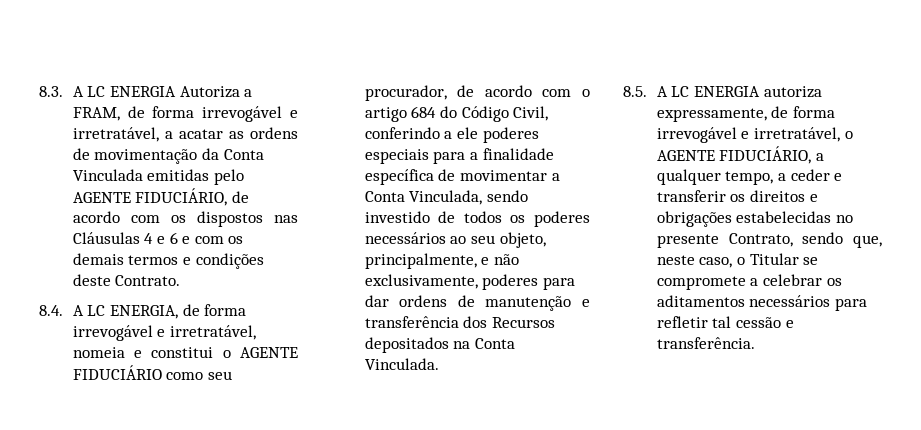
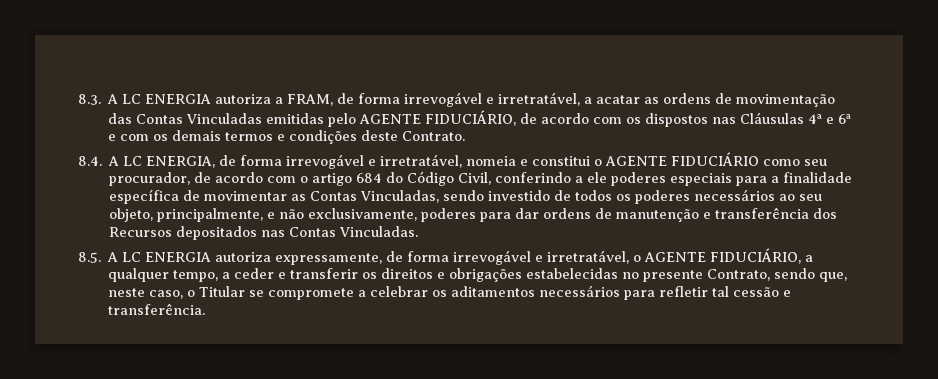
- 8.3. A LC ENERGIA Autoriza a FRAM, de forma irrevogável e irretratável, a acatar as ordens de movimentação da Conta Vinculada emitidas pelo AGENTE FIDUCIÁRIO, de acordo com os dispostos nas Cláusulas 4 e 6 e com os demais termos e condições deste Contrato.
+ 8.3. A LC ENERGIA autoriza a FRAM, de forma irrevogável e irretratável, a acatar as ordens de movimentação das Contas Vinculadas emitidas pelo AGENTE FIDUCIÁRIO, de acordo com os dispostos nas Cláusulas 4ª e 6ª e com os demais termos e condições deste Contrato.
- 8.4. A LC ENERGIA, de forma irrevogável e irretratável, nomeia e constitui o AGENTE FIDUCIÁRIO como seu procurador, de acordo com o artigo 684 do Código Civil, conferindo a ele poderes especiais para a finalidade específica de movimentar a Conta Vinculada, sendo investido de todos os poderes necessários ao seu objeto, principalmente, e não exclusivamente, poderes para dar ordens de manutenção e transferência dos Recursos depositados na Conta Vinculada.
+ 8.4. A LC ENERGIA, de forma irrevogável e irretratável, nomeia e constitui o AGENTE FIDUCIÁRIO como seu procurador, de acordo com o artigo 684 do Código Civil, conferindo a ele poderes especiais para a finalidade específica de movimentar as Contas Vinculadas, sendo investido de todos os poderes necessários ao seu objeto, principalmente, e não exclusivamente, poderes para dar ordens de manutenção e transferência dos Recursos depositados nas Contas Vinculadas.

